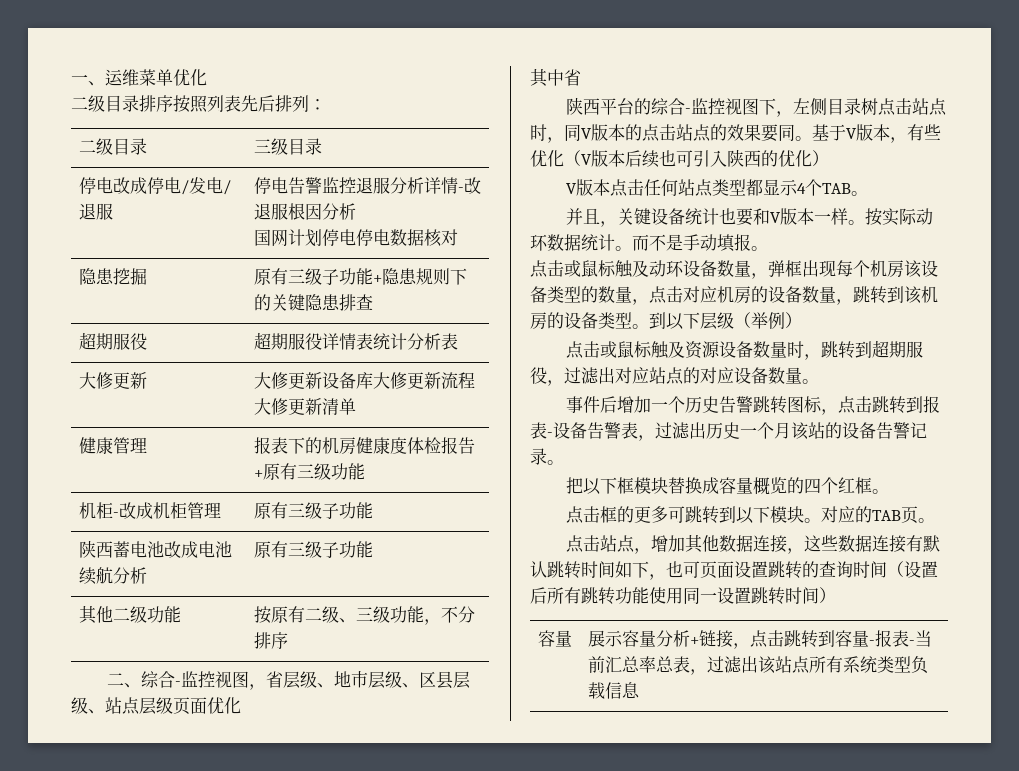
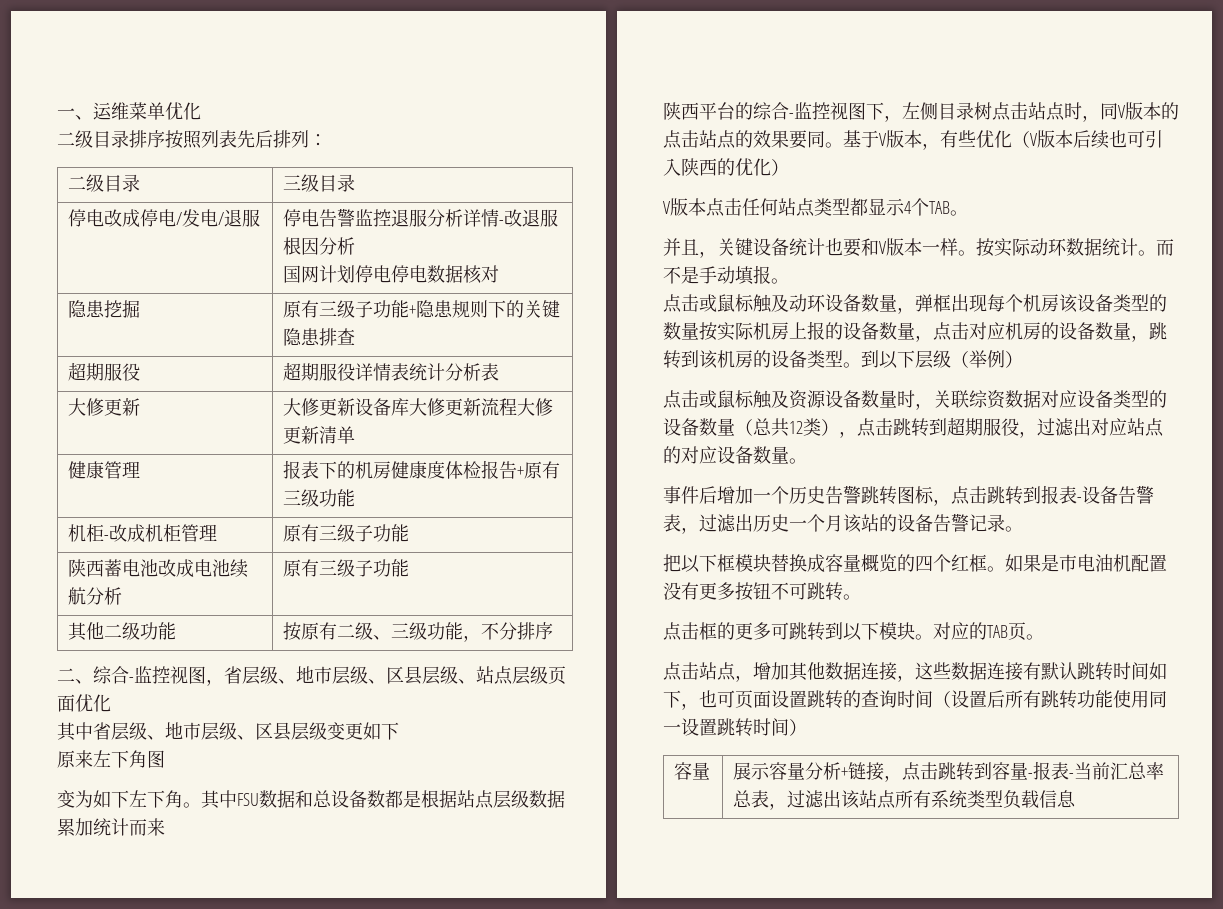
- 其中省
+ 其中省层级、地市层级、区县层级变更如下
+ 原来左下角图
+ 变为如下左下角。其中FSU数据和总设备数都是根据站点层级数据累加统计而来
- 点击或鼠标触及动环设备数量，弹框出现每个机房该设备类型的数量，点击对应机房的设备数量，跳转到该机房的设备类型。
+ 点击或鼠标触及动环设备数量，弹框出现每个机房该设备类型的数量按实际机房上报的设备数量，点击对应机房的设备数量，跳转到该机房的设备类型。
- 点击或鼠标触及资源设备数量时，跳转到超期服役，过滤出对应站点的对应设备数量。
+ 点击或鼠标触及资源设备数量时，关联综资数据对应设备类型的设备数量（总共12类），点击跳转到超期服役，过滤出对应站点的对应设备数量。
+ 如果是市电油机配置没有更多按钮不可跳转。

